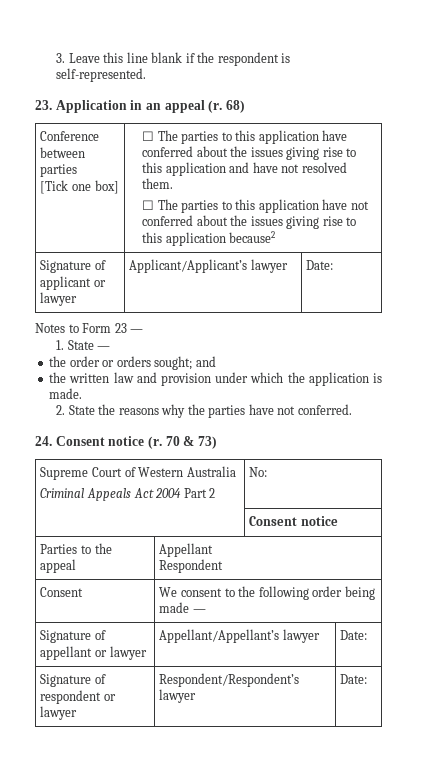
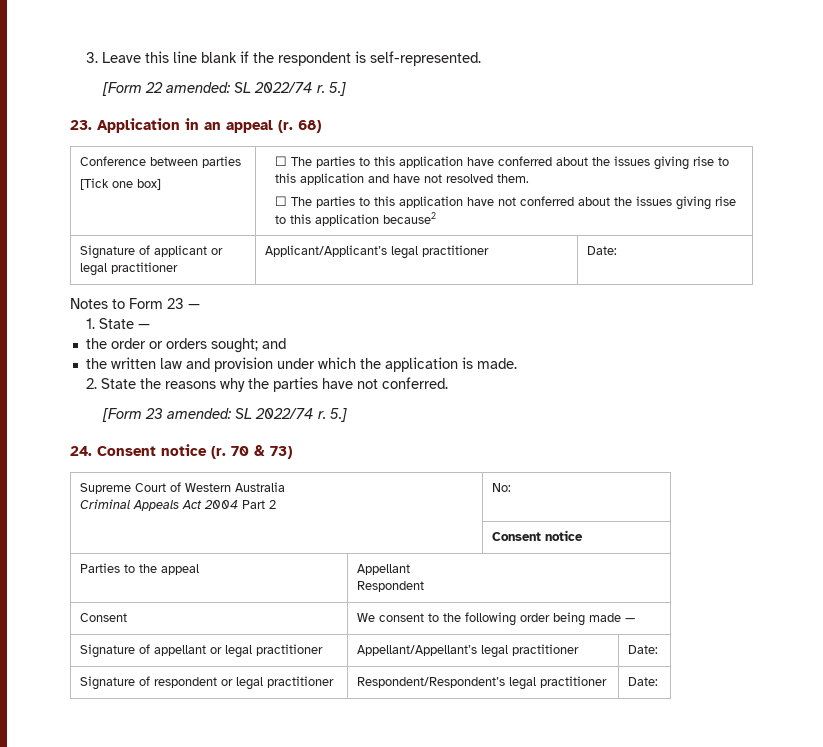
+ [Form 22 amended: SL 2022/74 r. 5.]
- Signature of applicant or lawyer | Applicant/Applicant’s lawyer | Date:
+ Signature of applicant or legal practitioner | Applicant/Applicant’s legal practitioner | Date:
+ [Form 23 amended: SL 2022/74 r. 5.]
- Signature of appellant or lawyer | Appellant/Appellant’s lawyer | Date:
+ Signature of appellant or legal practitioner | Appellant/Appellant’s legal practitioner | Date:
- Signature of respondent or lawyer | Respondent/Respondent’s lawyer | Date:
+ Signature of respondent or legal practitioner | Respondent/Respondent’s legal practitioner | Date:

